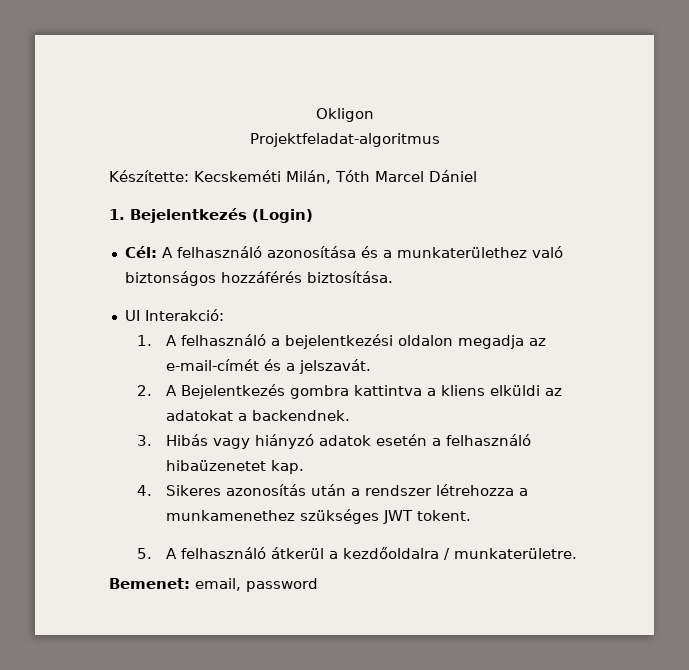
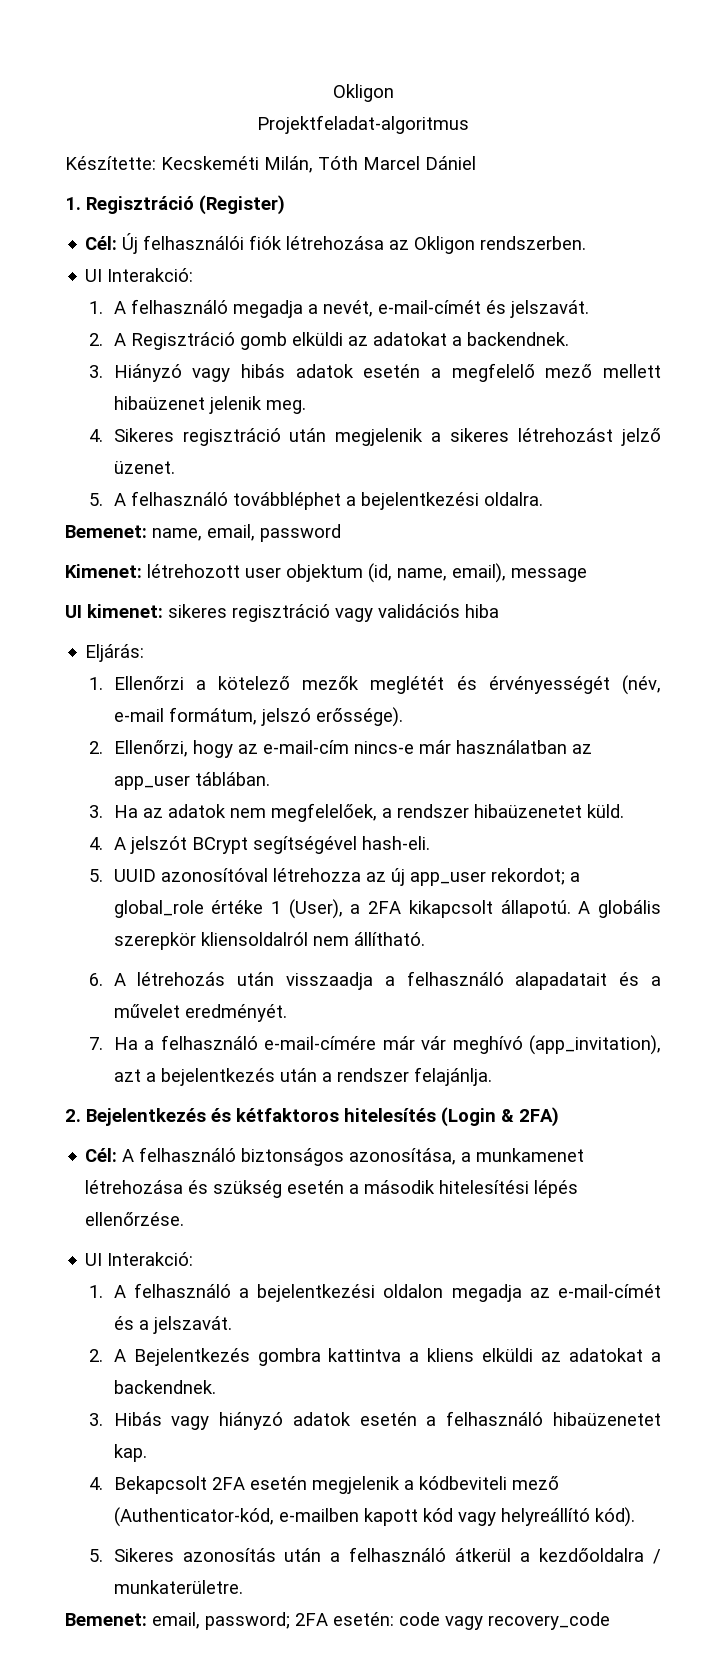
- 1. Bejelentkezés (Login)
- Cél: A felhasználó azonosítása és a munkaterülethez való biztonságos hozzáférés biztosítása.
+ 1. Regisztráció (Register)
+ Cél: Új felhasználói fiók létrehozása az Okligon rendszerben.
+ UI Interakció:
+ 1. A felhasználó megadja a nevét, e-mail-címét és jelszavát.
+ 2. A Regisztráció gomb elküldi az adatokat a backendnek.
+ 3. Hiányzó vagy hibás adatok esetén a megfelelő mező mellett hibaüzenet jelenik meg.
+ 4. Sikeres regisztráció után megjelenik a sikeres létrehozást jelző üzenet.
+ 5. A felhasználó továbbléphet a bejelentkezési oldalra.
+ Bemenet: name, email, password
+ Kimenet: létrehozott user objektum (id, name, email), message
+ UI kimenet: sikeres regisztráció vagy validációs hiba
+ Eljárás:
+ 1. Ellenőrzi a kötelező mezők meglétét és érvényességét (név, e-mail formátum, jelszó erőssége).
+ 2. Ellenőrzi, hogy az e-mail-cím nincs-e már használatban az app_user táblában.
+ 3. Ha az adatok nem megfelelőek, a rendszer hibaüzenetet küld.
+ 4. A jelszót BCrypt segítségével hash-eli.
+ 5. UUID azonosítóval létrehozza az új app_user rekordot; a global_role értéke 1 (User), a 2FA kikapcsolt állapotú. A globális szerepkör kliensoldalról nem állítható.
+ 6. A létrehozás után visszaadja a felhasználó alapadatait és a művelet eredményét.
+ 7. Ha a felhasználó e-mail-címére már vár meghívó (app_invitation), azt a bejelentkezés után a rendszer felajánlja.
+ 2. Bejelentkezés és kétfaktoros hitelesítés (Login & 2FA)
+ Cél: A felhasználó biztonságos azonosítása, a munkamenet létrehozása és szükség esetén a második hitelesítési lépés ellenőrzése.
- 4. Sikeres azonosítás után a rendszer létrehozza a munkamenethez szükséges JWT tokent.
- 5. A felhasználó átkerül a kezdőoldalra / munkaterületre.
+ 4. Bekapcsolt 2FA esetén megjelenik a kódbeviteli mező (Authenticator-kód, e-mailben kapott kód vagy helyreállító kód).
+ 5. Sikeres azonosítás után a felhasználó átkerül a kezdőoldalra / munkaterületre.
- Bemenet: email, password
+ Bemenet: email, password; 2FA esetén: code vagy recovery_code

